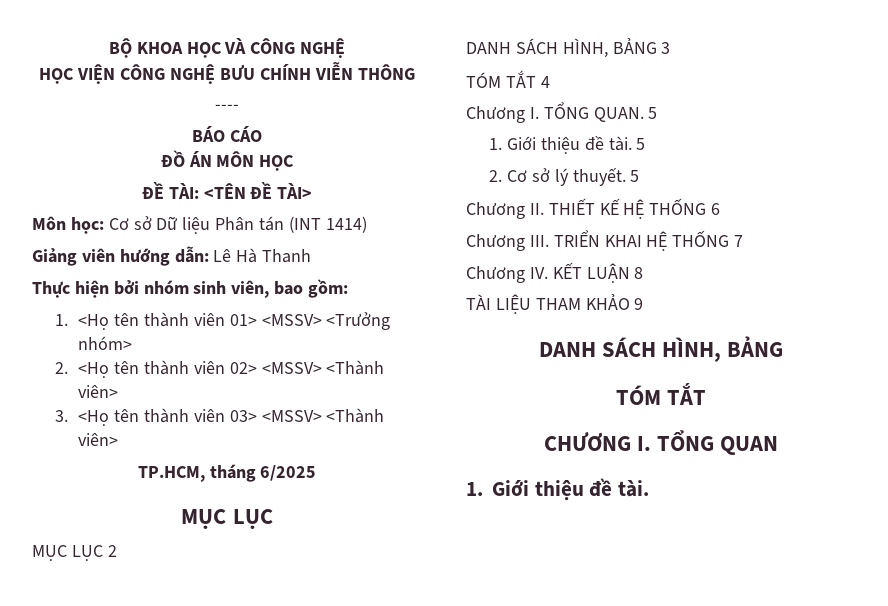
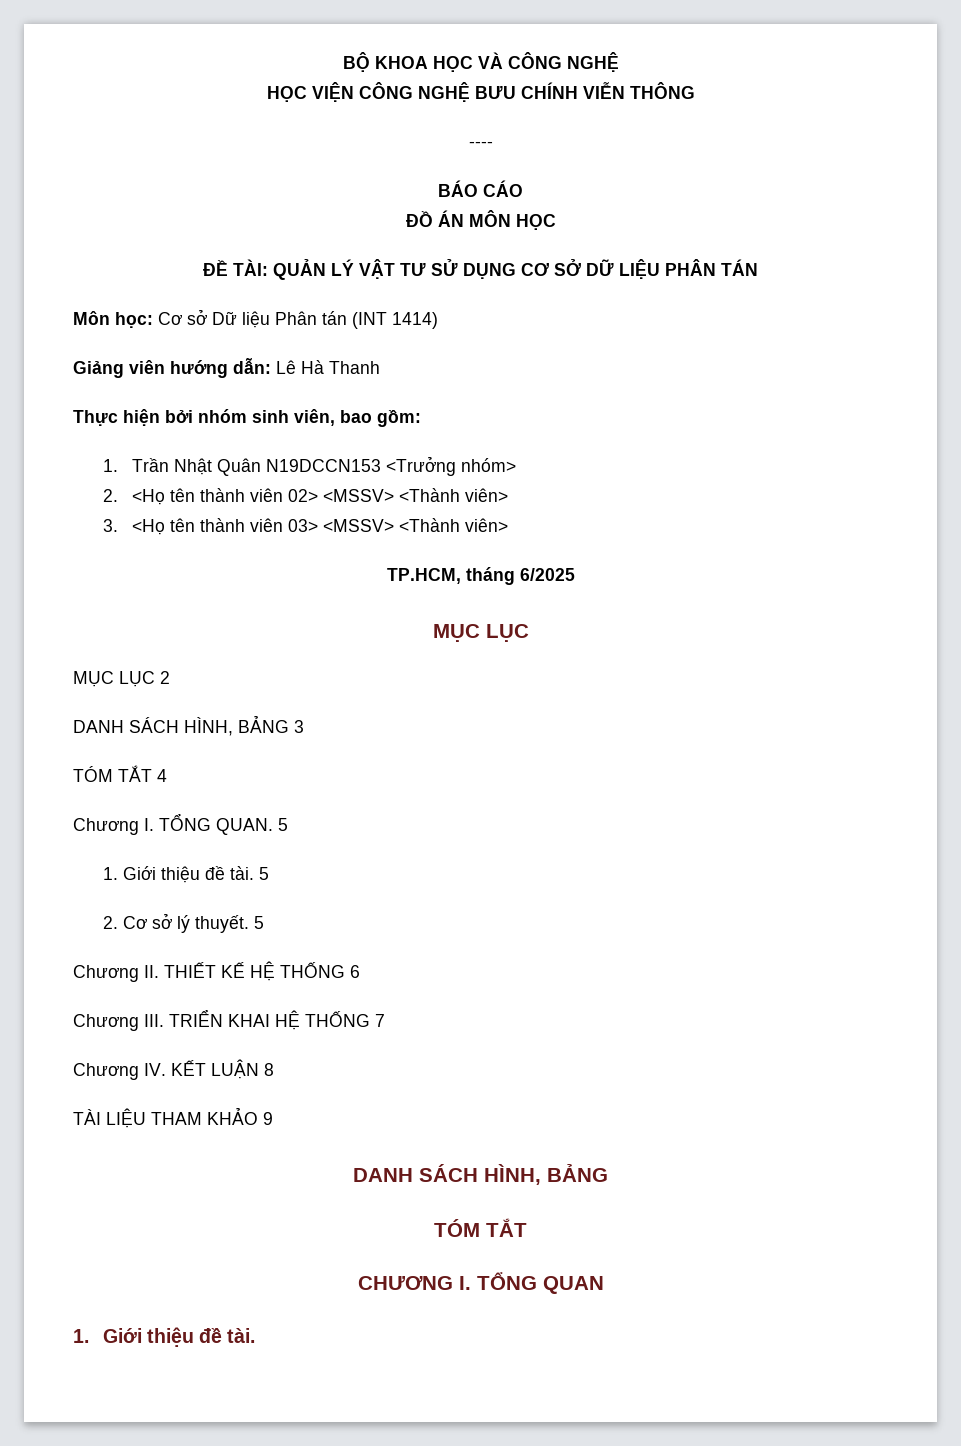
- ĐỀ TÀI: <TÊN ĐỀ TÀI>
+ ĐỀ TÀI: QUẢN LÝ VẬT TƯ SỬ DỤNG CƠ SỞ DỮ LIỆU PHÂN TÁN
- 1. <Họ tên thành viên 01> <MSSV> <Trưởng nhóm>
+ 1. Trần Nhật Quân N19DCCN153 <Trưởng nhóm>

